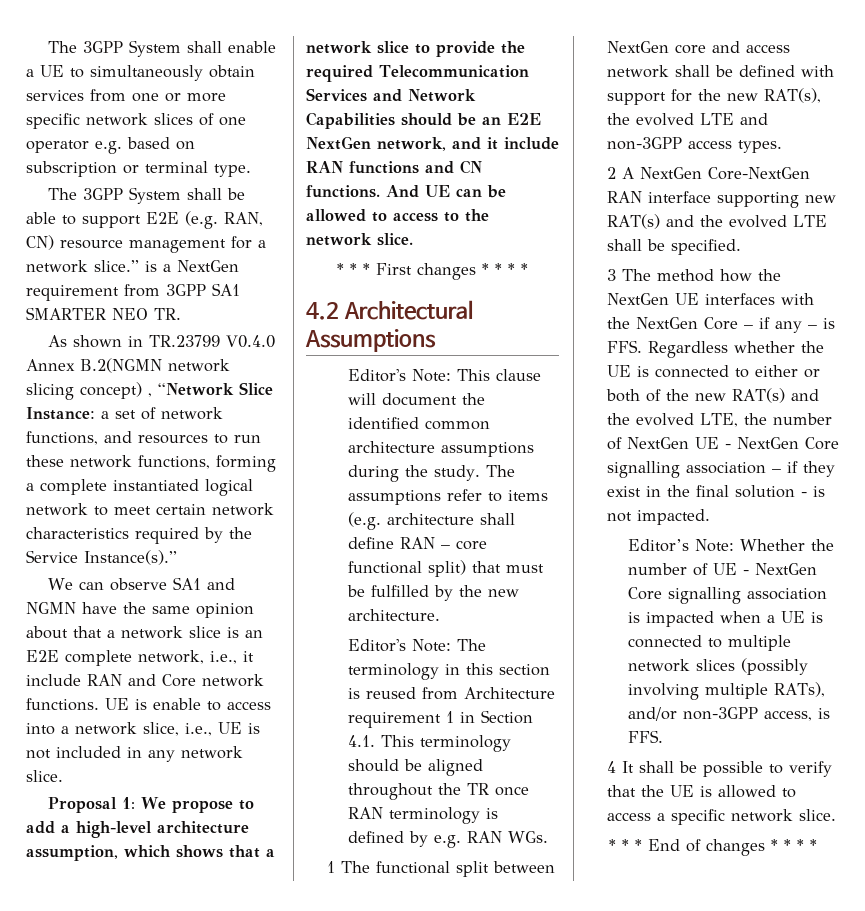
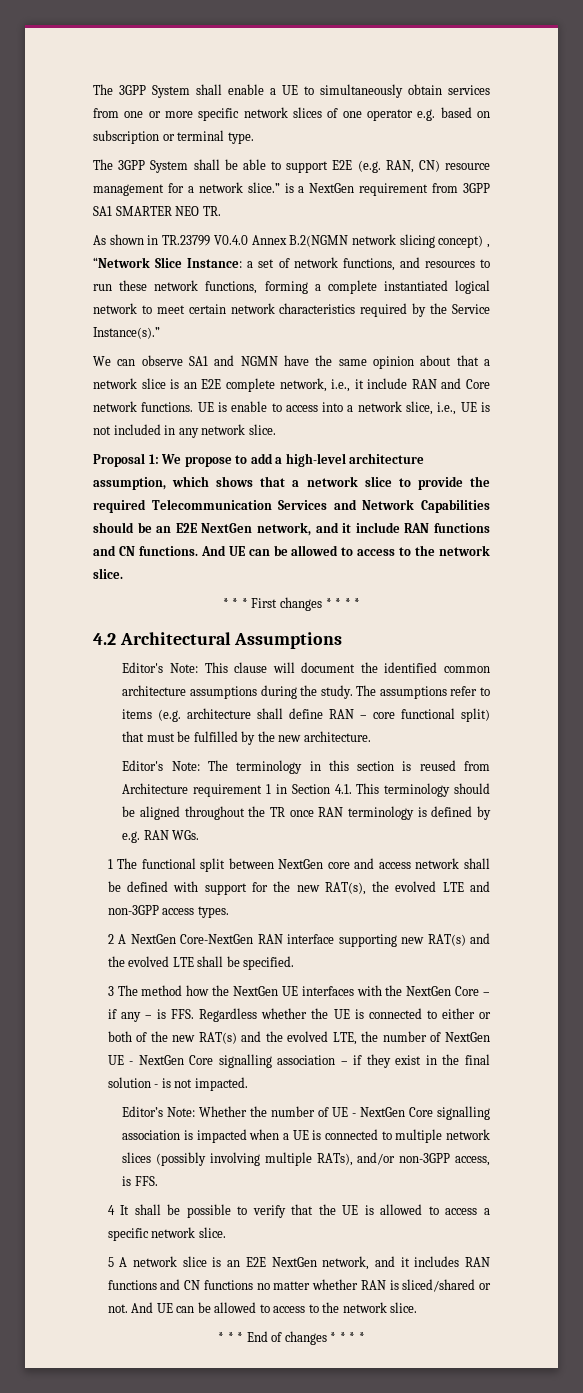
+ 5 A network slice is an E2E NextGen network, and it includes RAN functions and CN functions no matter whether RAN is sliced/shared or not. And UE can be allowed to access to the network slice.

